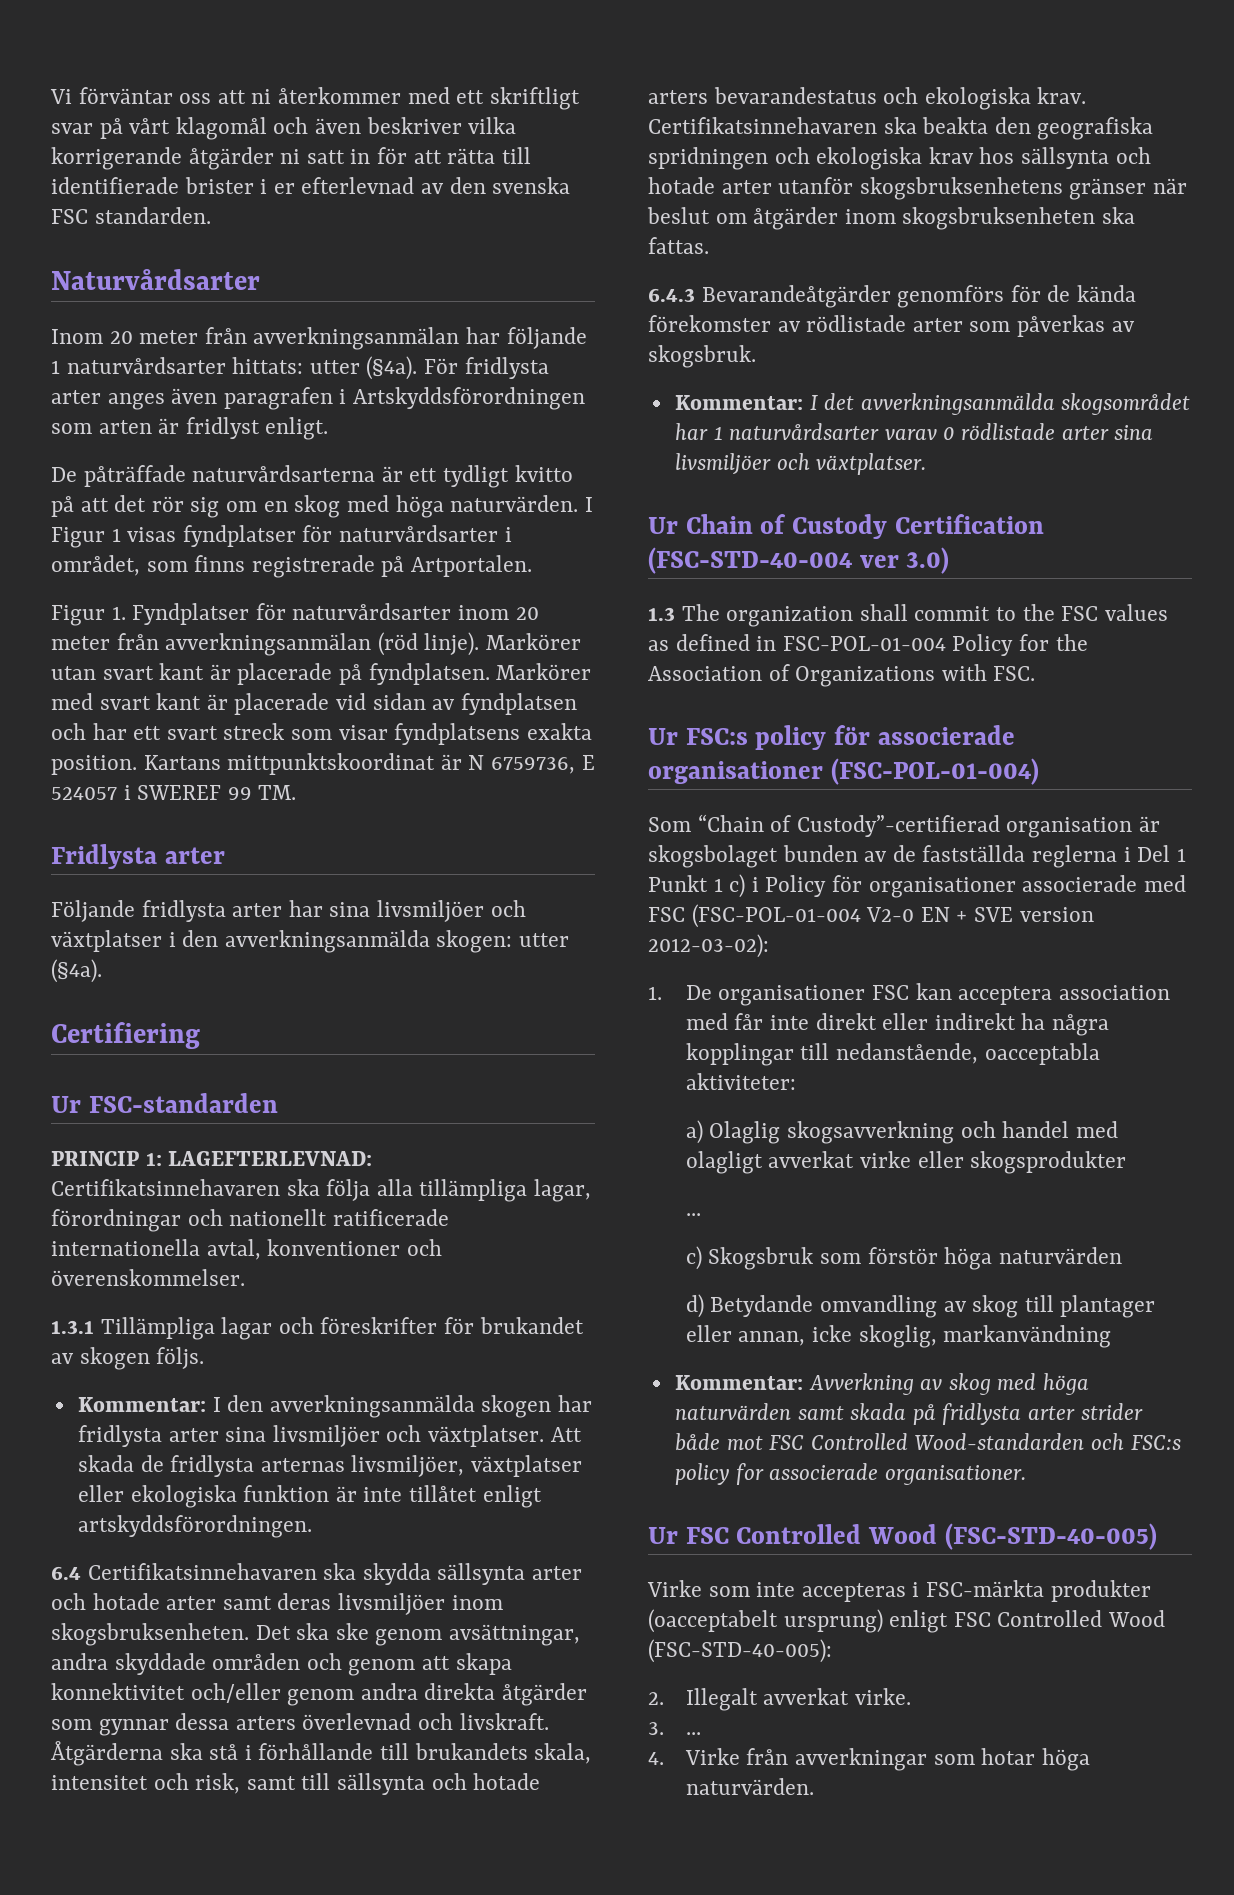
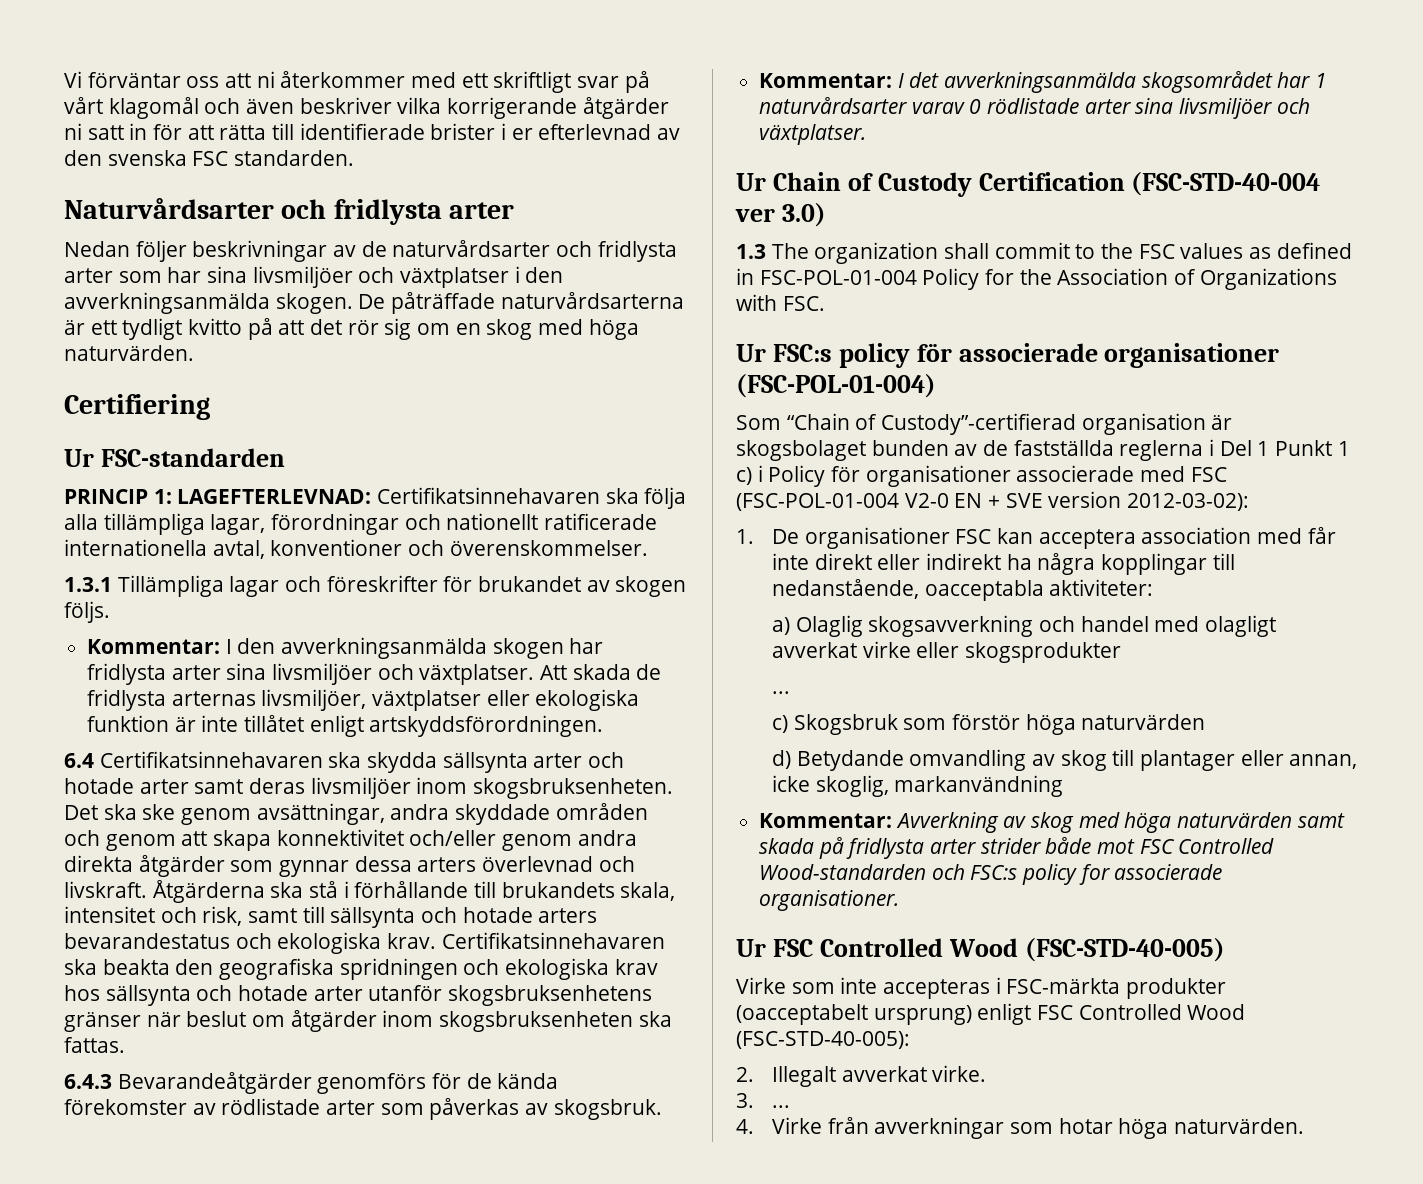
- Naturvårdsarter
- Inom 20 meter från avverkningsanmälan har följande 1 naturvårdsarter hittats: utter (§4a). För fridlysta arter anges även paragrafen i Artskyddsförordningen som arten är fridlyst enligt.
- De påträffade naturvårdsarterna är ett tydligt kvitto på att det rör sig om en skog med höga naturvärden. I Figur 1 visas fyndplatser för naturvårdsarter i området, som finns registrerade på Artportalen.
- Figur 1. Fyndplatser för naturvårdsarter inom 20 meter från avverkningsanmälan (röd linje). Markörer utan svart kant är placerade på fyndplatsen. Markörer med svart kant är placerade vid sidan av fyndplatsen och har ett svart streck som visar fyndplatsens exakta position. Kartans mittpunktskoordinat är N 6759736, E 524057 i SWEREF 99 TM.
- Fridlysta arter
- Följande fridlysta arter har sina livsmiljöer och växtplatser i den avverkningsanmälda skogen: utter (§4a).
+ Naturvårdsarter och fridlysta arter
+ Nedan följer beskrivningar av de naturvårdsarter och fridlysta arter som har sina livsmiljöer och växtplatser i den avverkningsanmälda skogen. De påträffade naturvårdsarterna är ett tydligt kvitto på att det rör sig om en skog med höga naturvärden.

